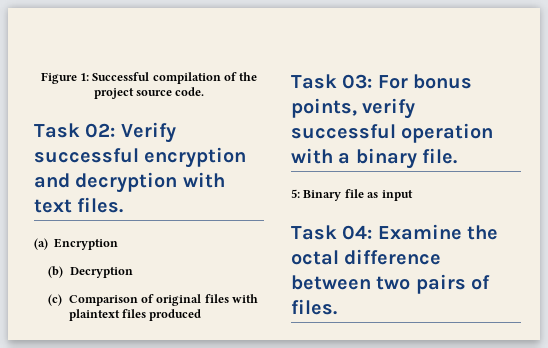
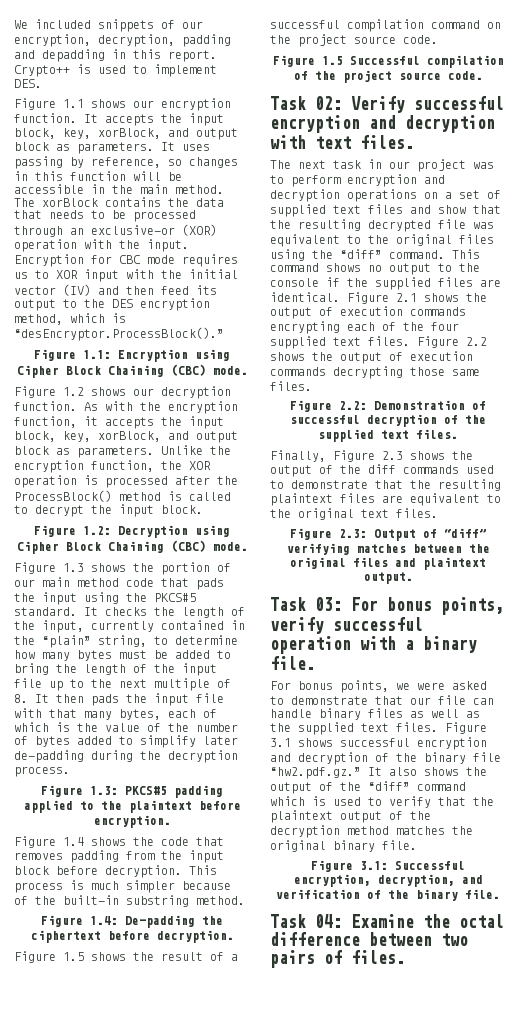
- Figure 1: Successful compilation of the project source code.
+ We included snippets of our encryption, decryption, padding and depadding in this report. Crypto++ is used to implement DES.
+ Figure 1.1 shows our encryption function. It accepts the input block, key, xorBlock, and output block as parameters. It uses passing by reference, so changes in this function will be accessible in the main method. The xorBlock contains the data that needs to be processed through an exclusive-or (XOR) operation with the input. Encryption for CBC mode requires us to XOR input with the initial vector (IV) and then feed its output to the DES encryption method, which is “desEncryptor.ProcessBlock().”
+ Figure 1.1: Encryption using Cipher Block Chaining (CBC) mode.
+ Figure 1.2 shows our decryption function. As with the encryption function, it accepts the input block, key, xorBlock, and output block as parameters. Unlike the encryption function, the XOR operation is processed after the ProcessBlock() method is called to decrypt the input block.
+ Figure 1.2: Decryption using Cipher Block Chaining (CBC) mode.
+ Figure 1.3 shows the portion of our main method code that pads the input using the PKCS#5 standard. It checks the length of the input, currently contained in the “plain” string, to determine how many bytes must be added to bring the length of the input file up to the next multiple of 8. It then pads the input file with that many bytes, each of which is the value of the number of bytes added to simplify later de-padding during the decryption process.
+ Figure 1.3: PKCS#5 padding applied to the plaintext before encryption.
+ Figure 1.4 shows the code that removes padding from the input block before decryption. This process is much simpler because of the built-in substring method.
+ Figure 1.4: De-padding the ciphertext before decryption.
+ Figure 1.5 shows the result of a successful compilation command on the project source code.
+ Figure 1.5 Successful compilation of the project source code.
- (a) Encryption
- (b) Decryption
- (c) Comparison of original files with plaintext files produced
+ The next task in our project was to perform encryption and decryption operations on a set of supplied text files and show that the resulting decrypted file was equivalent to the original files using the “diff” command. This command shows no output to the console if the supplied files are identical. Figure 2.1 shows the output of execution commands encrypting each of the four supplied text files. Figure 2.2 shows the output of execution commands decrypting those same files.
+ Figure 2.2: Demonstration of successful decryption of the supplied text files.
+ Finally, Figure 2.3 shows the output of the diff commands used to demonstrate that the resulting plaintext files are equivalent to the original text files.
+ Figure 2.3: Output of “diff” verifying matches between the original files and plaintext output.
- 5: Binary file as input
+ For bonus points, we were asked to demonstrate that our file can handle binary files as well as the supplied text files. Figure 3.1 shows successful encryption and decryption of the binary file “hw2.pdf.gz.” It also shows the output of the “diff” command which is used to verify that the plaintext output of the decryption method matches the original binary file.
+ Figure 3.1: Successful encryption, decryption, and verification of the binary file.

